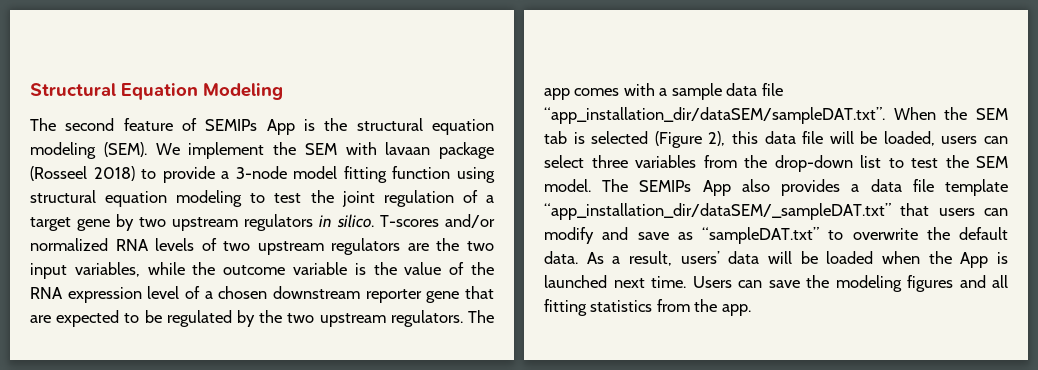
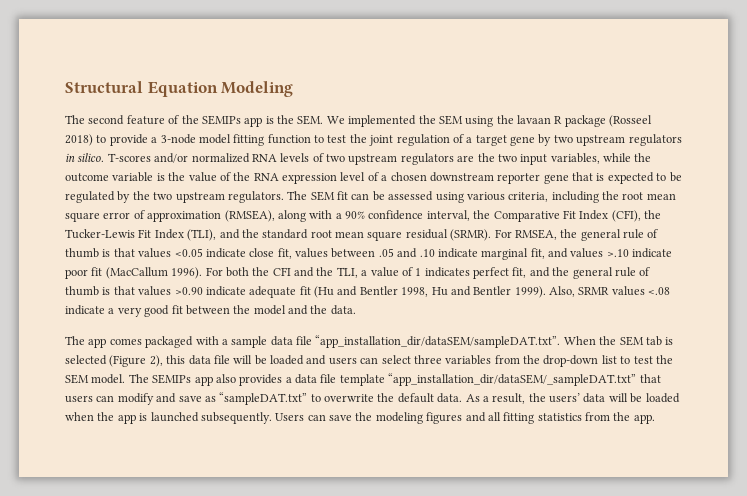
- The second feature of SEMIPs App is the structural equation modeling (SEM). We implement the SEM with lavaan package (Rosseel 2018) to provide a 3-node model fitting function using structural equation modeling to test the joint regulation of a target gene by two upstream regulators in silico.
+ The second feature of the SEMIPs app is the SEM. We implemented the SEM using the lavaan R package (Rosseel 2018) to provide a 3-node model fitting function to test the joint regulation of a target gene by two upstream regulators in silico.
- T-scores and/or normalized RNA levels of two upstream regulators are the two input variables, while the outcome variable is the value of the RNA expression level of a chosen downstream reporter gene that are expected to be regulated by the two upstream regulators.
+ T-scores and/or normalized RNA levels of two upstream regulators are the two input variables, while the outcome variable is the value of the RNA expression level of a chosen downstream reporter gene that is expected to be regulated by the two upstream regulators.
- The app comes with a sample data file “app_installation_dir/dataSEM/sampleDAT.txt”. When the SEM tab is selected (Figure 2), this data file will be loaded, users can select three variables from the drop-down list to test the SEM model.
+ The SEM fit can be assessed using various criteria, including the root mean square error of approximation (RMSEA), along with a 90% confidence interval, the Comparative Fit Index (CFI), the Tucker-Lewis Fit Index (TLI), and the standard root mean square residual (SRMR). For RMSEA, the general rule of thumb is that values <0.05 indicate close fit, values between .05 and .10 indicate marginal fit, and values >.10 indicate poor fit (MacCallum 1996). For both the CFI and the TLI, a value of 1 indicates perfect fit, and the general rule of thumb is that values >0.90 indicate adequate fit (Hu and Bentler 1998, Hu and Bentler 1999). Also, SRMR values <.08 indicate a very good fit between the model and the data.
+ The app comes packaged with a sample data file “app_installation_dir/dataSEM/sampleDAT.txt”. When the SEM tab is selected (Figure 2), this data file will be loaded and users can select three variables from the drop-down list to test the SEM model.
- The SEMIPs App also provides a data file template “app_installation_dir/dataSEM/_sampleDAT.txt” that users can modify and save as “sampleDAT.txt” to overwrite the default data.
+ The SEMIPs app also provides a data file template “app_installation_dir/dataSEM/_sampleDAT.txt” that users can modify and save as “sampleDAT.txt” to overwrite the default data.
- As a result, users’ data will be loaded when the App is launched next time.
+ As a result, the users’ data will be loaded when the app is launched subsequently.

